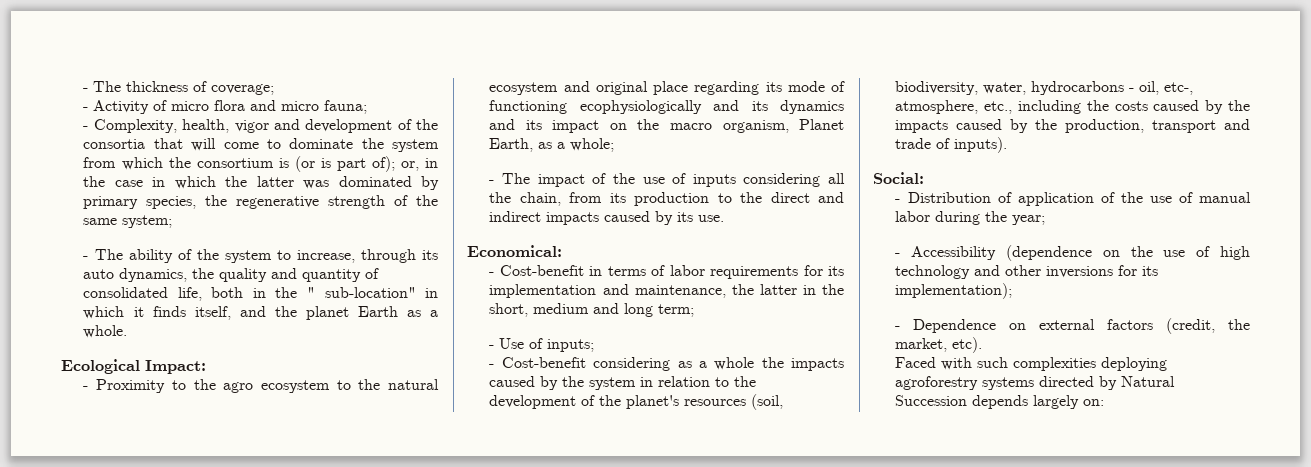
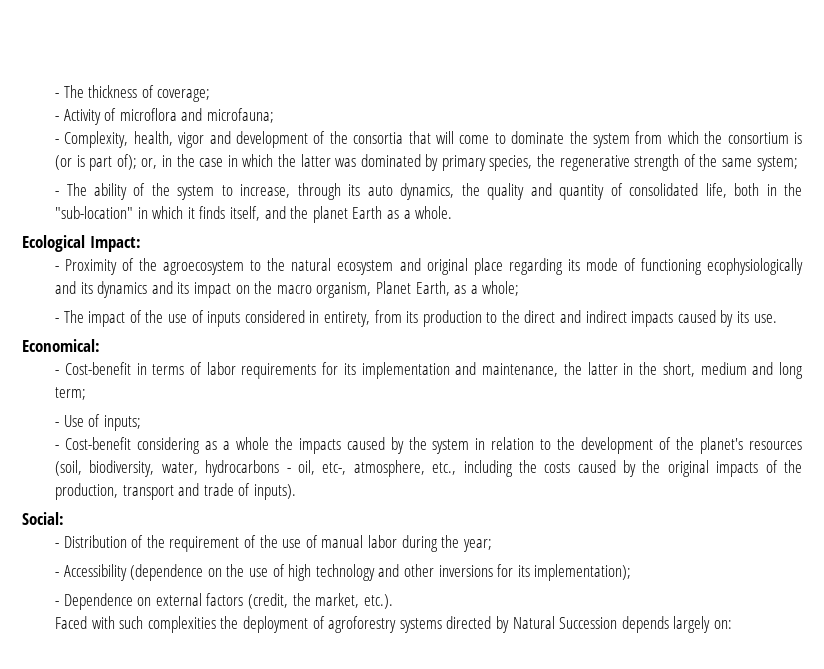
- - Activity of micro flora and micro fauna;
+ - Activity of microflora and microfauna;
- - The ability of the system to increase, through its auto dynamics, the quality and quantity of consolidated life, both in the " sub-location" in which it finds itself, and the planet Earth as a whole.
+ - The ability of the system to increase, through its auto dynamics, the quality and quantity of consolidated life, both in the "sub-location" in which it finds itself, and the planet Earth as a whole.
- - Proximity to the agro ecosystem to the natural ecosystem and original place regarding its mode of functioning ecophysiologically and its dynamics and its impact on the macro organism, Planet Earth, as a whole;
+ - Proximity of the agroecosystem to the natural ecosystem and original place regarding its mode of functioning ecophysiologically and its dynamics and its impact on the macro organism, Planet Earth, as a whole;
- - The impact of the use of inputs considering all the chain, from its production to the direct and indirect impacts caused by its use.
+ - The impact of the use of inputs considered in entirety, from its production to the direct and indirect impacts caused by its use.
- - Cost-benefit considering as a whole the impacts caused by the system in relation to the development of the planet's resources (soil, biodiversity, water, hydrocarbons - oil, etc-, atmosphere, etc., including the costs caused by the impacts caused by the production, transport and trade of inputs).
+ - Cost-benefit considering as a whole the impacts caused by the system in relation to the development of the planet's resources (soil, biodiversity, water, hydrocarbons - oil, etc-, atmosphere, etc., including the costs caused by the original impacts of the production, transport and trade of inputs).
- - Distribution of application of the use of manual labor during the year;
+ - Distribution of the requirement of the use of manual labor during the year;
- - Dependence on external factors (credit, the market, etc).
+ - Dependence on external factors (credit, the market, etc.).
- Faced with such complexities deploying agroforestry systems directed by Natural Succession depends largely on:
+ Faced with such complexities the deployment of agroforestry systems directed by Natural Succession depends largely on:

